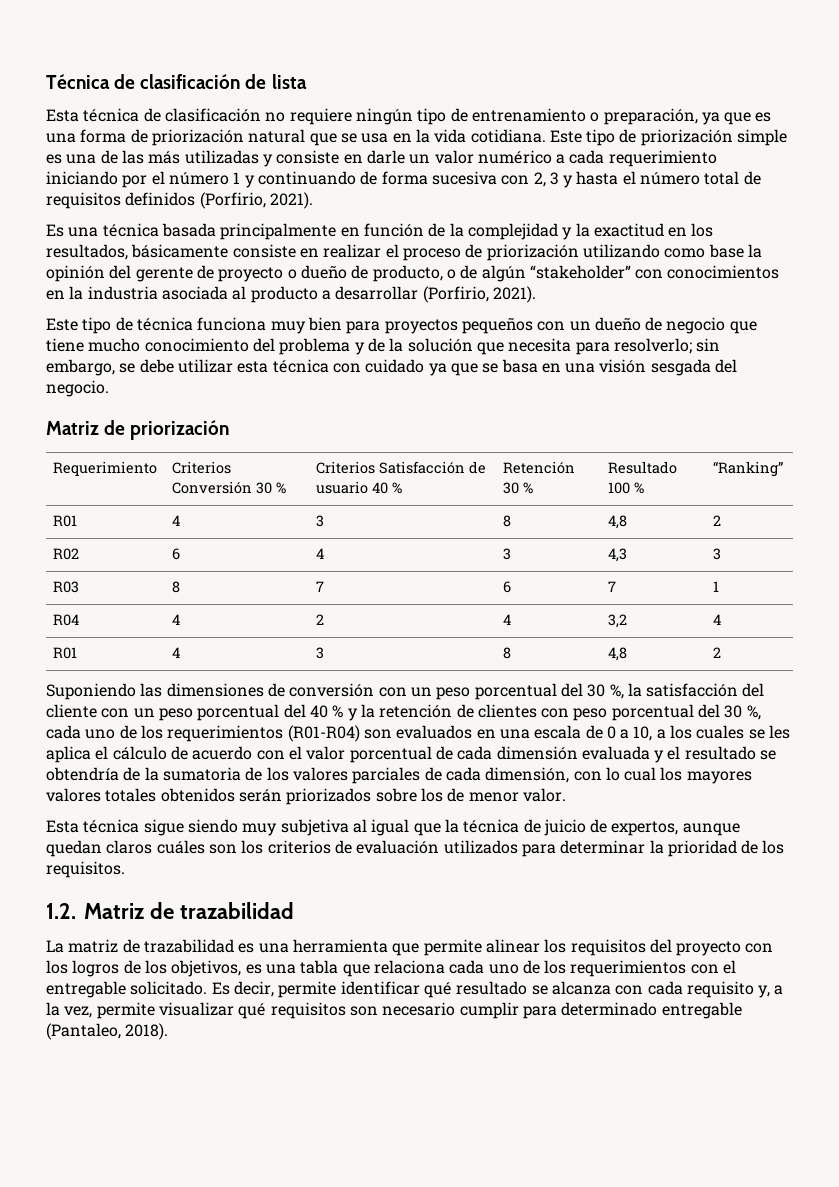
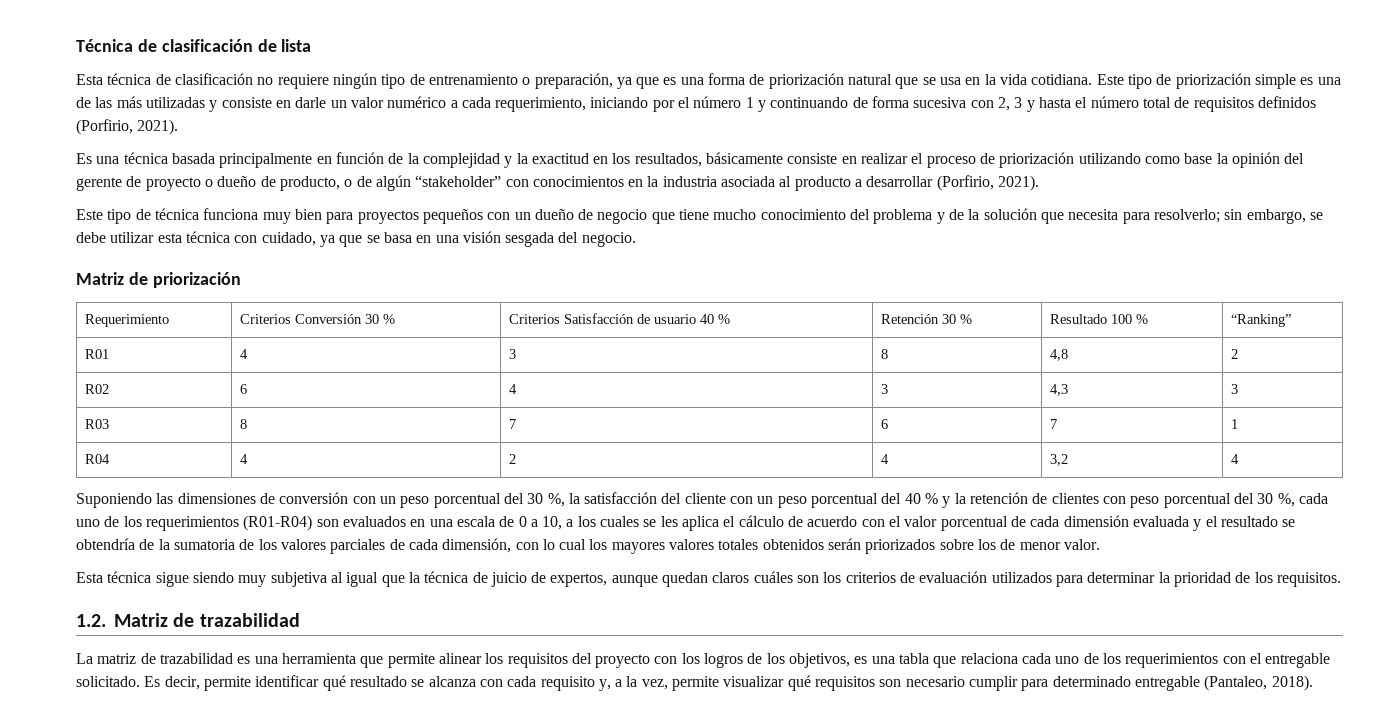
- Este tipo de priorización simple es una de las más utilizadas y consiste en darle un valor numérico a cada requerimiento iniciando por el número 1 y continuando de forma sucesiva con 2, 3 y hasta el número total de requisitos definidos (Porfirio, 2021).
+ Este tipo de priorización simple es una de las más utilizadas y consiste en darle un valor numérico a cada requerimiento, iniciando por el número 1 y continuando de forma sucesiva con 2, 3 y hasta el número total de requisitos definidos (Porfirio, 2021).
- Este tipo de técnica funciona muy bien para proyectos pequeños con un dueño de negocio que tiene mucho conocimiento del problema y de la solución que necesita para resolverlo; sin embargo, se debe utilizar esta técnica con cuidado ya que se basa en una visión sesgada del negocio.
+ Este tipo de técnica funciona muy bien para proyectos pequeños con un dueño de negocio que tiene mucho conocimiento del problema y de la solución que necesita para resolverlo; sin embargo, se debe utilizar esta técnica con cuidado, ya que se basa en una visión sesgada del negocio.
  R04 | 4 | 2 | 4 | 3,2 | 4
- R01 | 4 | 3 | 8 | 4,8 | 2

